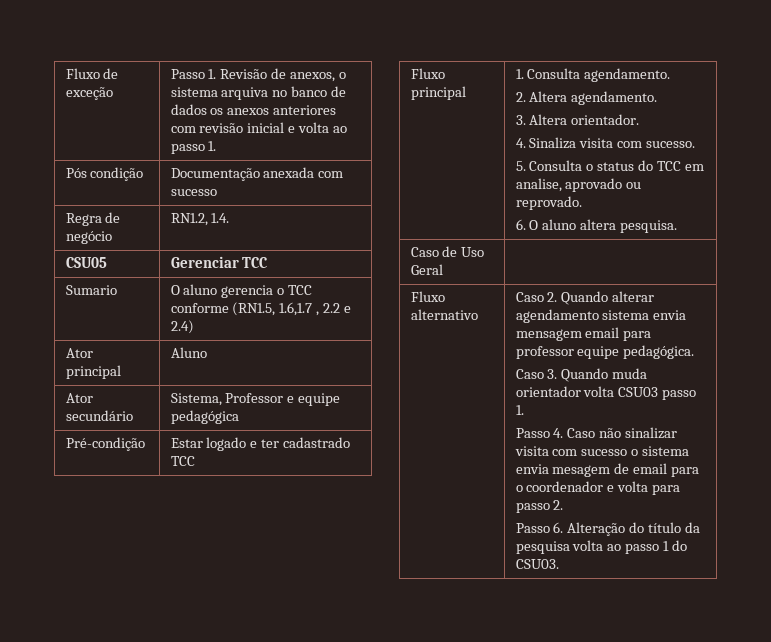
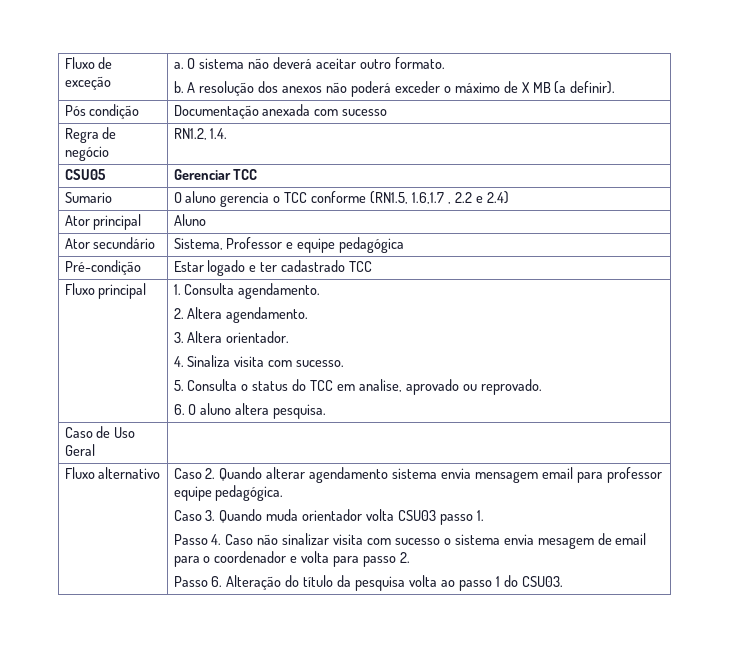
- Fluxo de exceção | Passo 1. Revisão de anexos, o sistema arquiva no banco de dados os anexos anteriores com revisão inicial e volta ao passo 1.
+ Fluxo de exceção | a. O sistema não deverá aceitar outro formato.
+ b. A resolução dos anexos não poderá exceder o máximo de X MB (a definir).

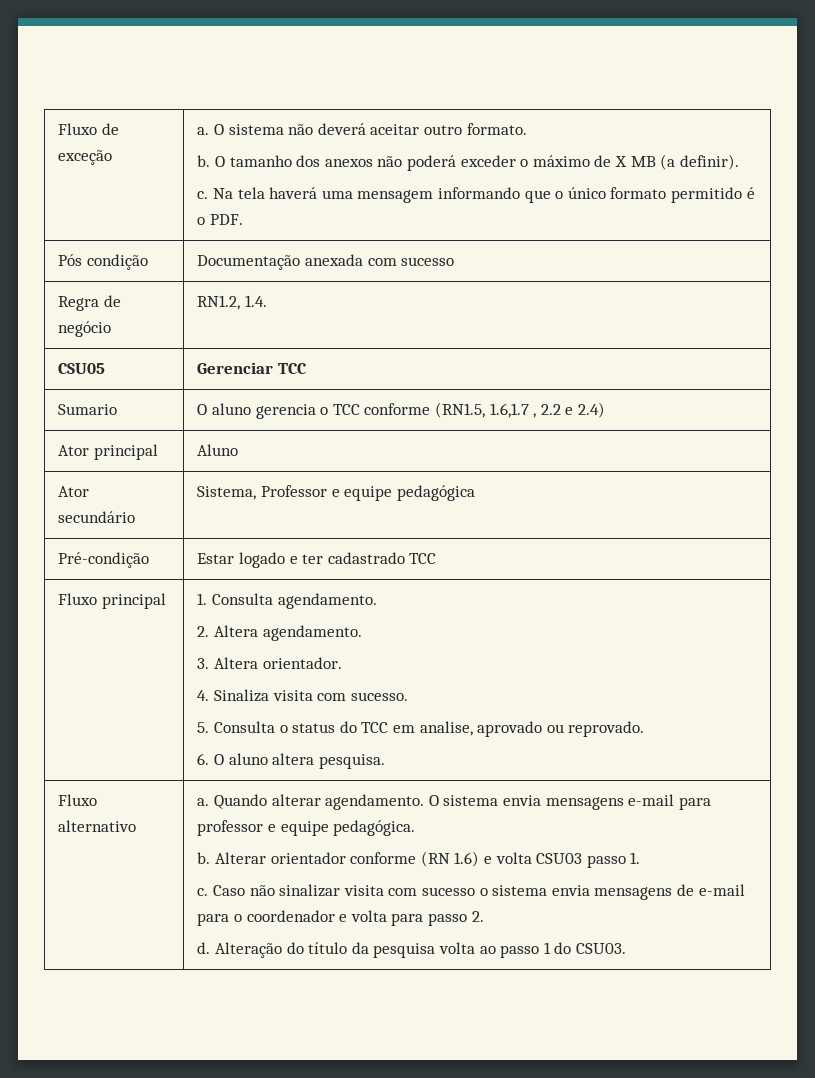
- A resolução dos anexos não poderá exceder o máximo de X MB (a definir).
+ O tamanho dos anexos não poderá exceder o máximo de X MB (a definir).
+ c. Na tela haverá uma mensagem informando que o único formato permitido é o PDF.
- Caso de Uso Geral |
- Fluxo alternativo | Caso 2. Quando alterar agendamento sistema envia mensagem email para professor equipe pedagógica.
+ Fluxo alternativo | a. Quando alterar agendamento. O sistema envia mensagens e-mail para professor e equipe pedagógica.
- Caso 3. Quando muda orientador volta CSU03 passo 1.
+ b. Alterar orientador conforme (RN 1.6) e volta CSU03 passo 1.
- Passo 4. Caso não sinalizar visita com sucesso o sistema envia mesagem de email para o coordenador e volta para passo 2.
+ c. Caso não sinalizar visita com sucesso o sistema envia mensagens de e-mail para o coordenador e volta para passo 2.
- Passo 6. Alteração do título da pesquisa volta ao passo 1 do CSU03.
+ d. Alteração do título da pesquisa volta ao passo 1 do CSU03.

